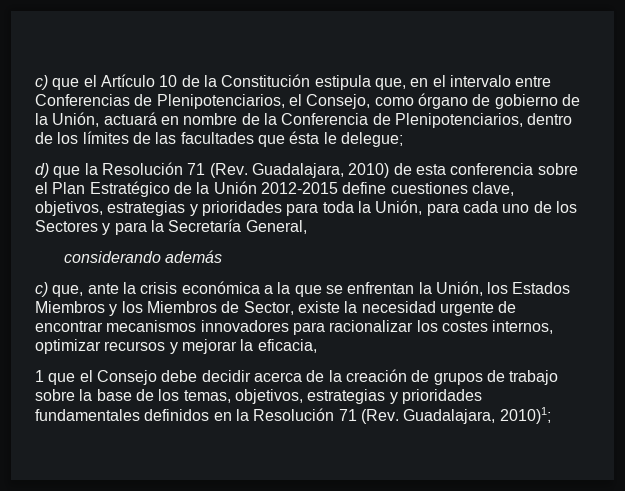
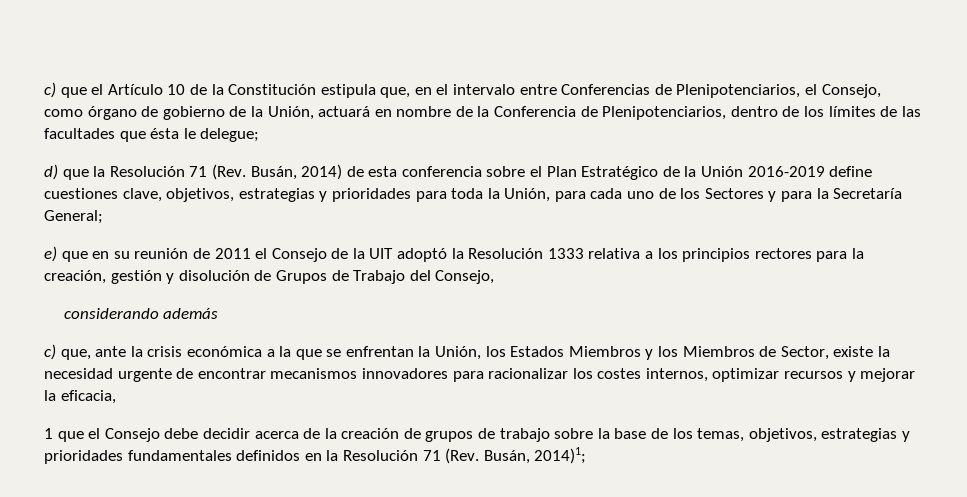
- d) que la Resolución 71 (Rev. Guadalajara, 2010) de esta conferencia sobre el Plan Estratégico de la Unión 2012-2015 define cuestiones clave, objetivos, estrategias y prioridades para toda la Unión, para cada uno de los Sectores y para la Secretaría General,
+ d) que la Resolución 71 (Rev. Busán, 2014) de esta conferencia sobre el Plan Estratégico de la Unión 2016-2019 define cuestiones clave, objetivos, estrategias y prioridades para toda la Unión, para cada uno de los Sectores y para la Secretaría General;
+ e) que en su reunión de 2011 el Consejo de la UIT adoptó la Resolución 1333 relativa a los principios rectores para la creación, gestión y disolución de Grupos de Trabajo del Consejo,
- 1 que el Consejo debe decidir acerca de la creación de grupos de trabajo sobre la base de los temas, objetivos, estrategias y prioridades fundamentales definidos en la Resolución 71 (Rev. Guadalajara, 2010)1;
+ 1 que el Consejo debe decidir acerca de la creación de grupos de trabajo sobre la base de los temas, objetivos, estrategias y prioridades fundamentales definidos en la Resolución 71 (Rev. Busán, 2014)1;

